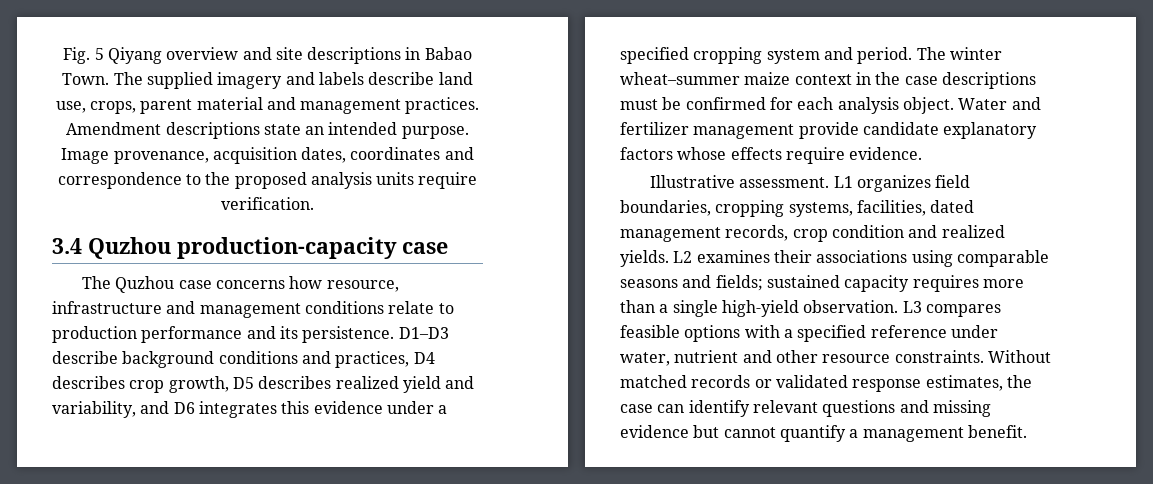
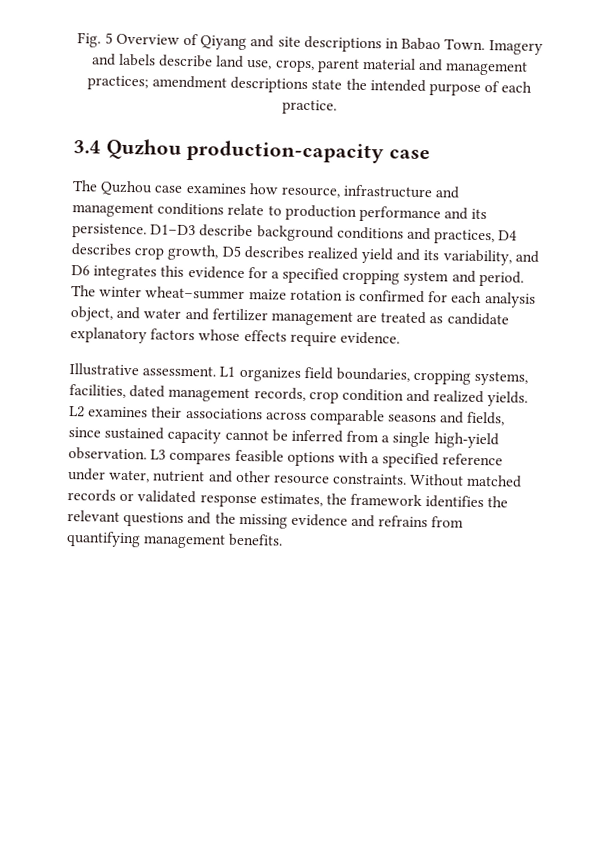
- Fig. 5 Qiyang overview and site descriptions in Babao Town.
+ Fig. 5 Overview of Qiyang and site descriptions in Babao Town.
- The supplied imagery and labels describe land use, crops, parent material and management practices. Amendment descriptions state an intended purpose. Image provenance, acquisition dates, coordinates and correspondence to the proposed analysis units require verification.
+ Imagery and labels describe land use, crops, parent material and management practices; amendment descriptions state the intended purpose of each practice.
- The Quzhou case concerns how resource, infrastructure and management conditions relate to production performance and its persistence.
+ The Quzhou case examines how resource, infrastructure and management conditions relate to production performance and its persistence.
- D1–D3 describe background conditions and practices, D4 describes crop growth, D5 describes realized yield and variability, and D6 integrates this evidence under a specified cropping system and period.
+ D1–D3 describe background conditions and practices, D4 describes crop growth, D5 describes realized yield and its variability, and D6 integrates this evidence for a specified cropping system and period.
- The winter wheat–summer maize context in the case descriptions must be confirmed for each analysis object. Water and fertilizer management provide candidate explanatory factors whose effects require evidence.
+ The winter wheat–summer maize rotation is confirmed for each analysis object, and water and fertilizer management are treated as candidate explanatory factors whose effects require evidence.
- L2 examines their associations using comparable seasons and fields; sustained capacity requires more than a single high-yield observation.
+ L2 examines their associations across comparable seasons and fields, since sustained capacity cannot be inferred from a single high-yield observation.
- Without matched records or validated response estimates, the case can identify relevant questions and missing evidence but cannot quantify a management benefit.
+ Without matched records or validated response estimates, the framework identifies the relevant questions and the missing evidence and refrains from quantifying management benefits.

